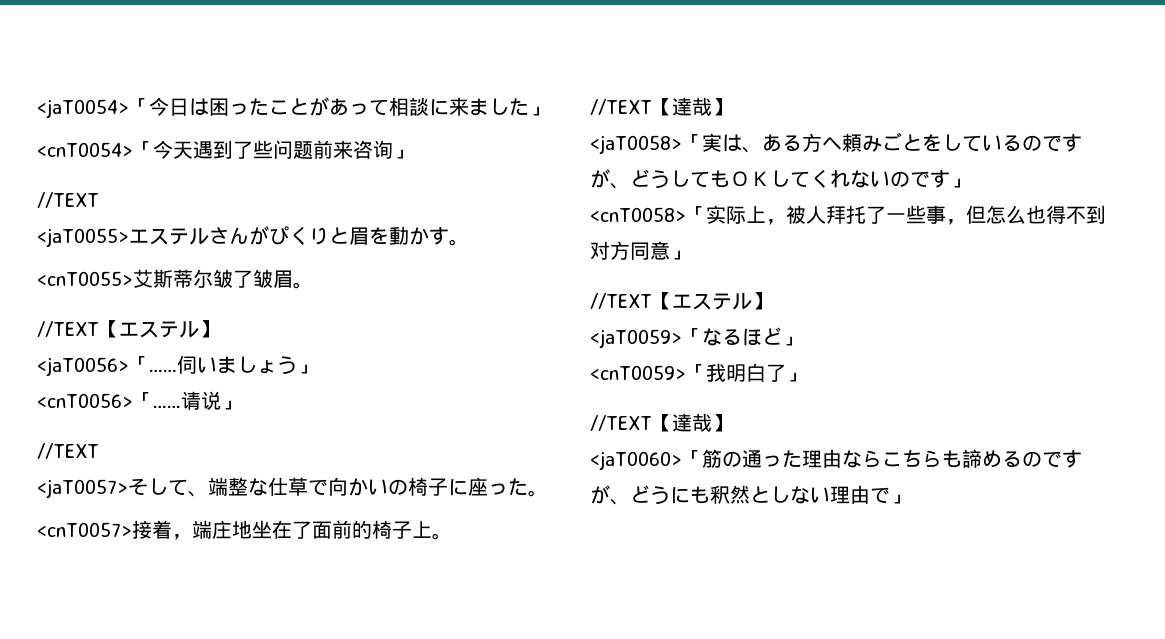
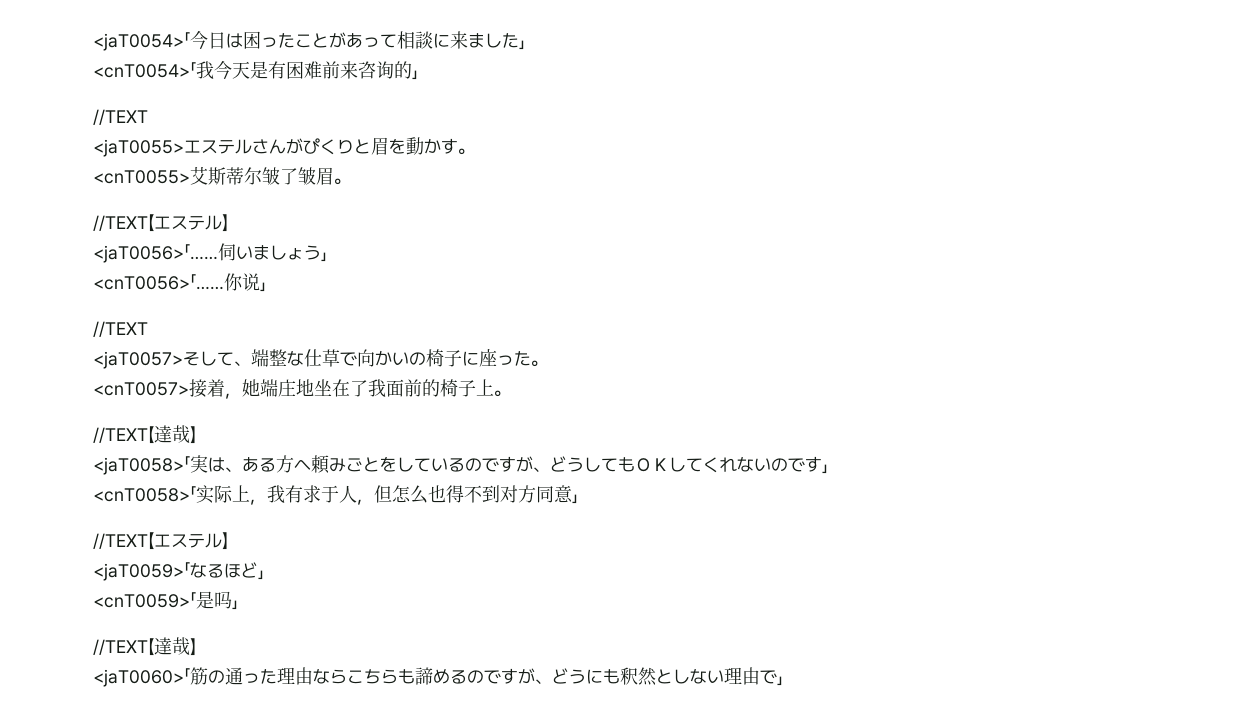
- <cnT0054>「今天遇到了些问题前来咨询」
+ <cnT0054>「我今天是有困难前来咨询的」
- 请说」
+ 你说」
- <cnT0057>接着，端庄地坐在了面前的椅子上。
+ <cnT0057>接着，她端庄地坐在了我面前的椅子上。
- <cnT0058>「实际上，被人拜托了一些事，但怎么也得不到对方同意」
+ <cnT0058>「实际上，我有求于人，但怎么也得不到对方同意」
- <cnT0059>「我明白了」
+ <cnT0059>「是吗」

